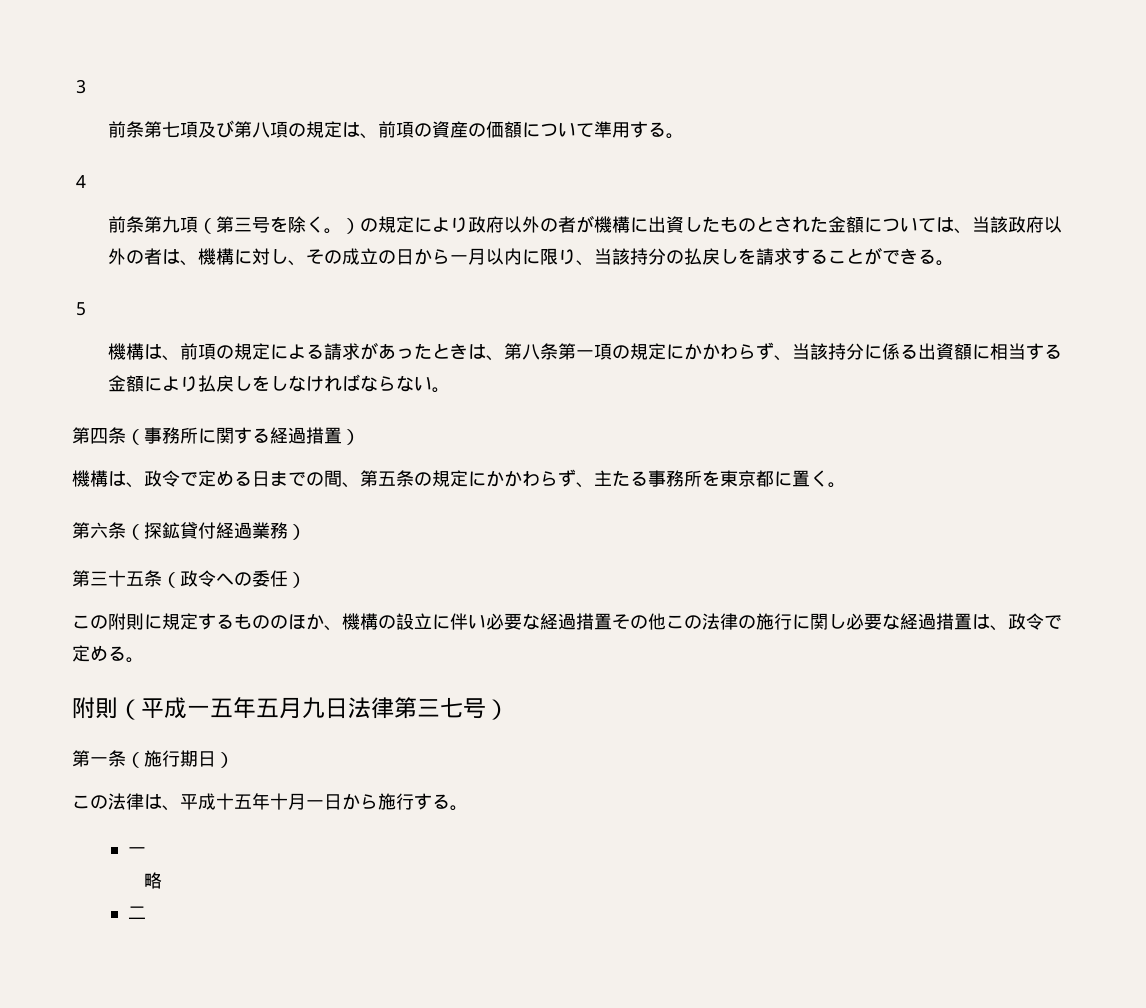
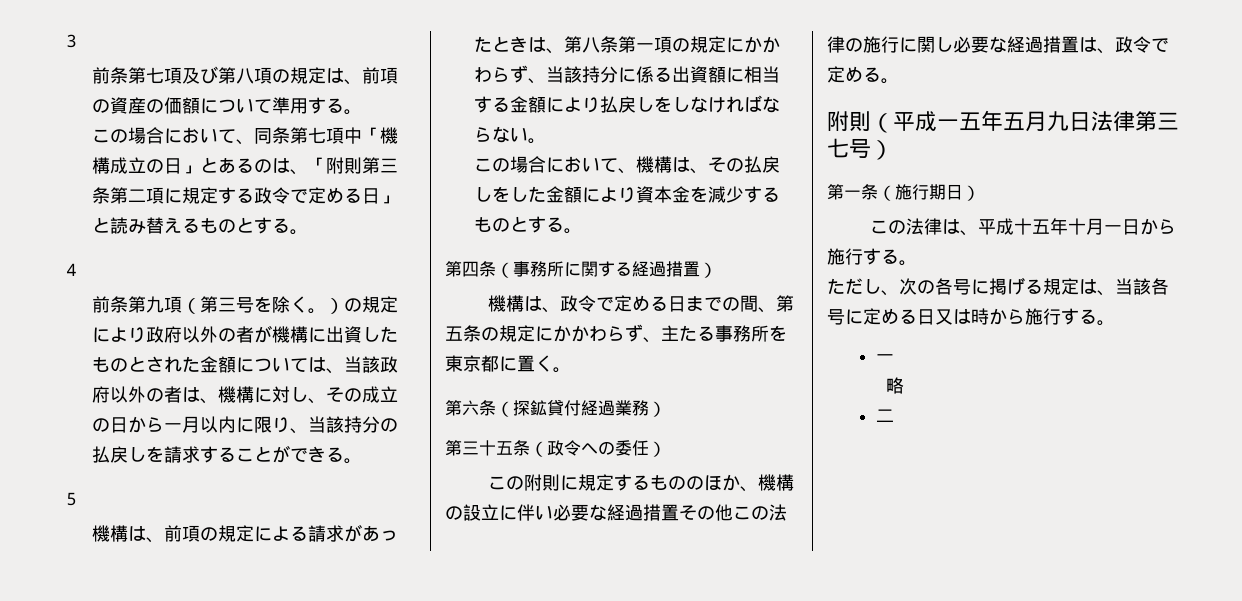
+ この場合において、同条第七項中「機構成立の日」とあるのは、「附則第三条第二項に規定する政令で定める日」と読み替えるものとする。
+ この場合において、機構は、その払戻しをした金額により資本金を減少するものとする。
+ ただし、次の各号に掲げる規定は、当該各号に定める日又は時から施行する。

